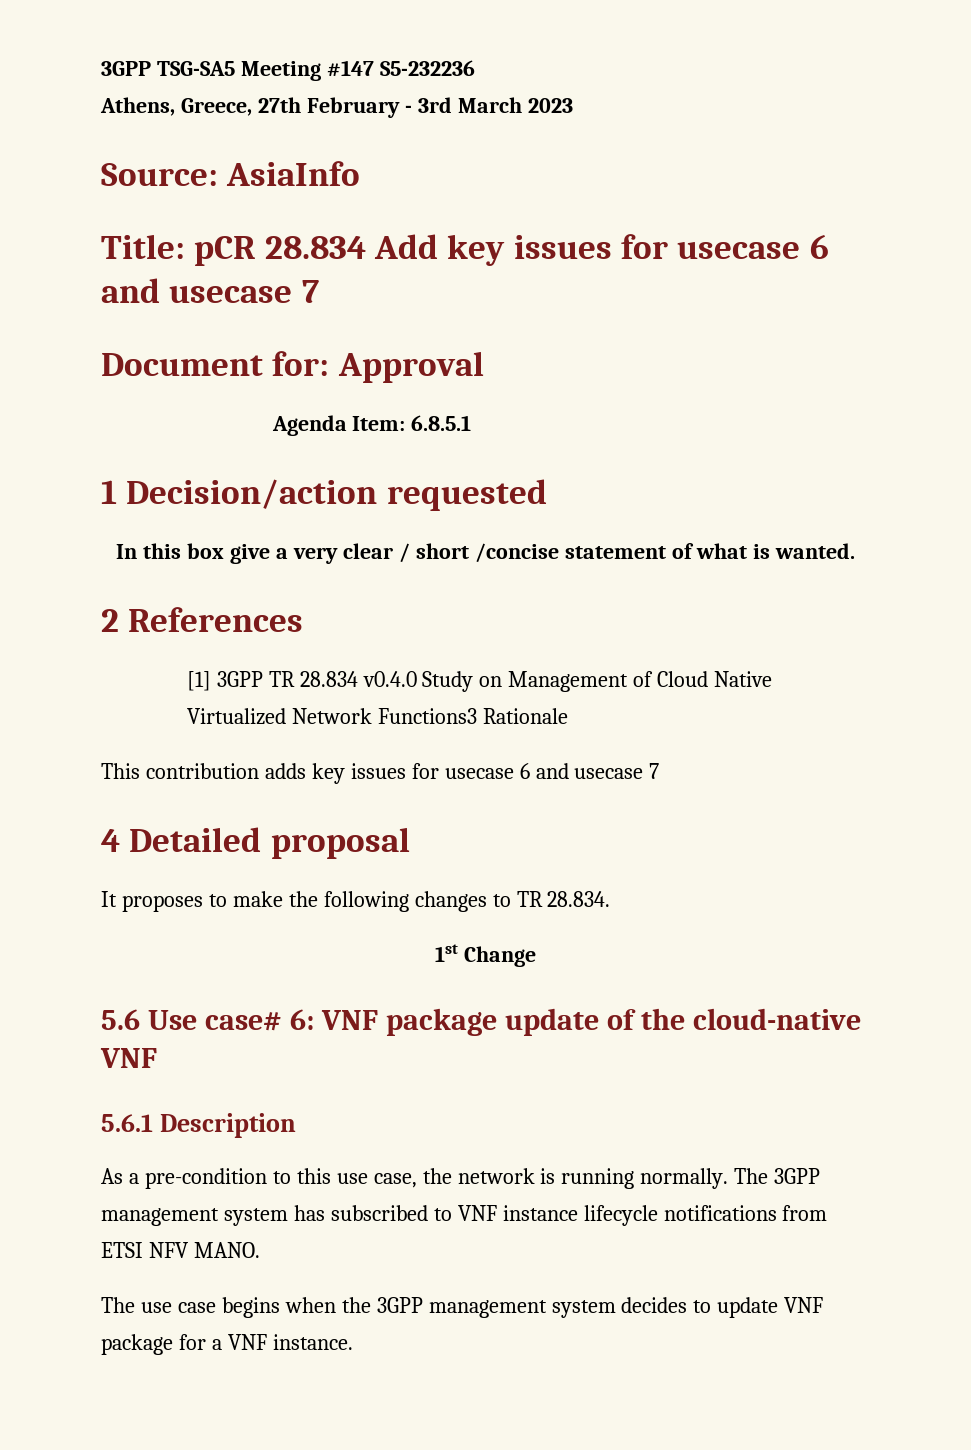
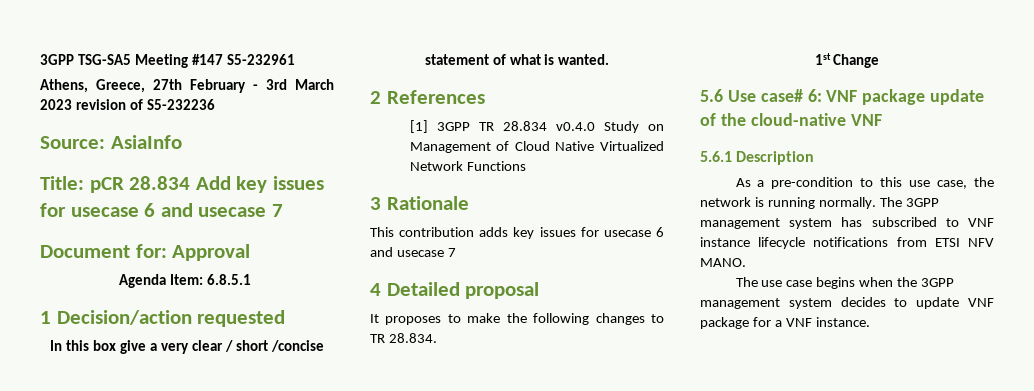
- 3GPP TSG-SA5 Meeting #147 S5-232236
+ 3GPP TSG-SA5 Meeting #147 S5-232961
- Athens, Greece, 27th February - 3rd March 2023
+ Athens, Greece, 27th February - 3rd March 2023 revision of S5-232236
- [1] 3GPP TR 28.834 v0.4.0 Study on Management of Cloud Native Virtualized Network Functions3 Rationale
+ [1] 3GPP TR 28.834 v0.4.0 Study on Management of Cloud Native Virtualized Network Functions
+ 3 Rationale

